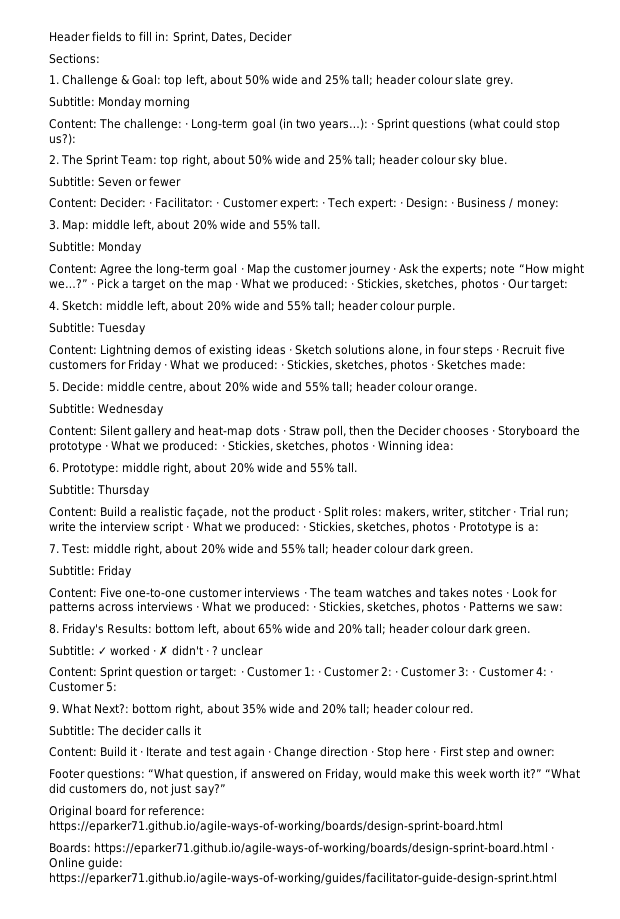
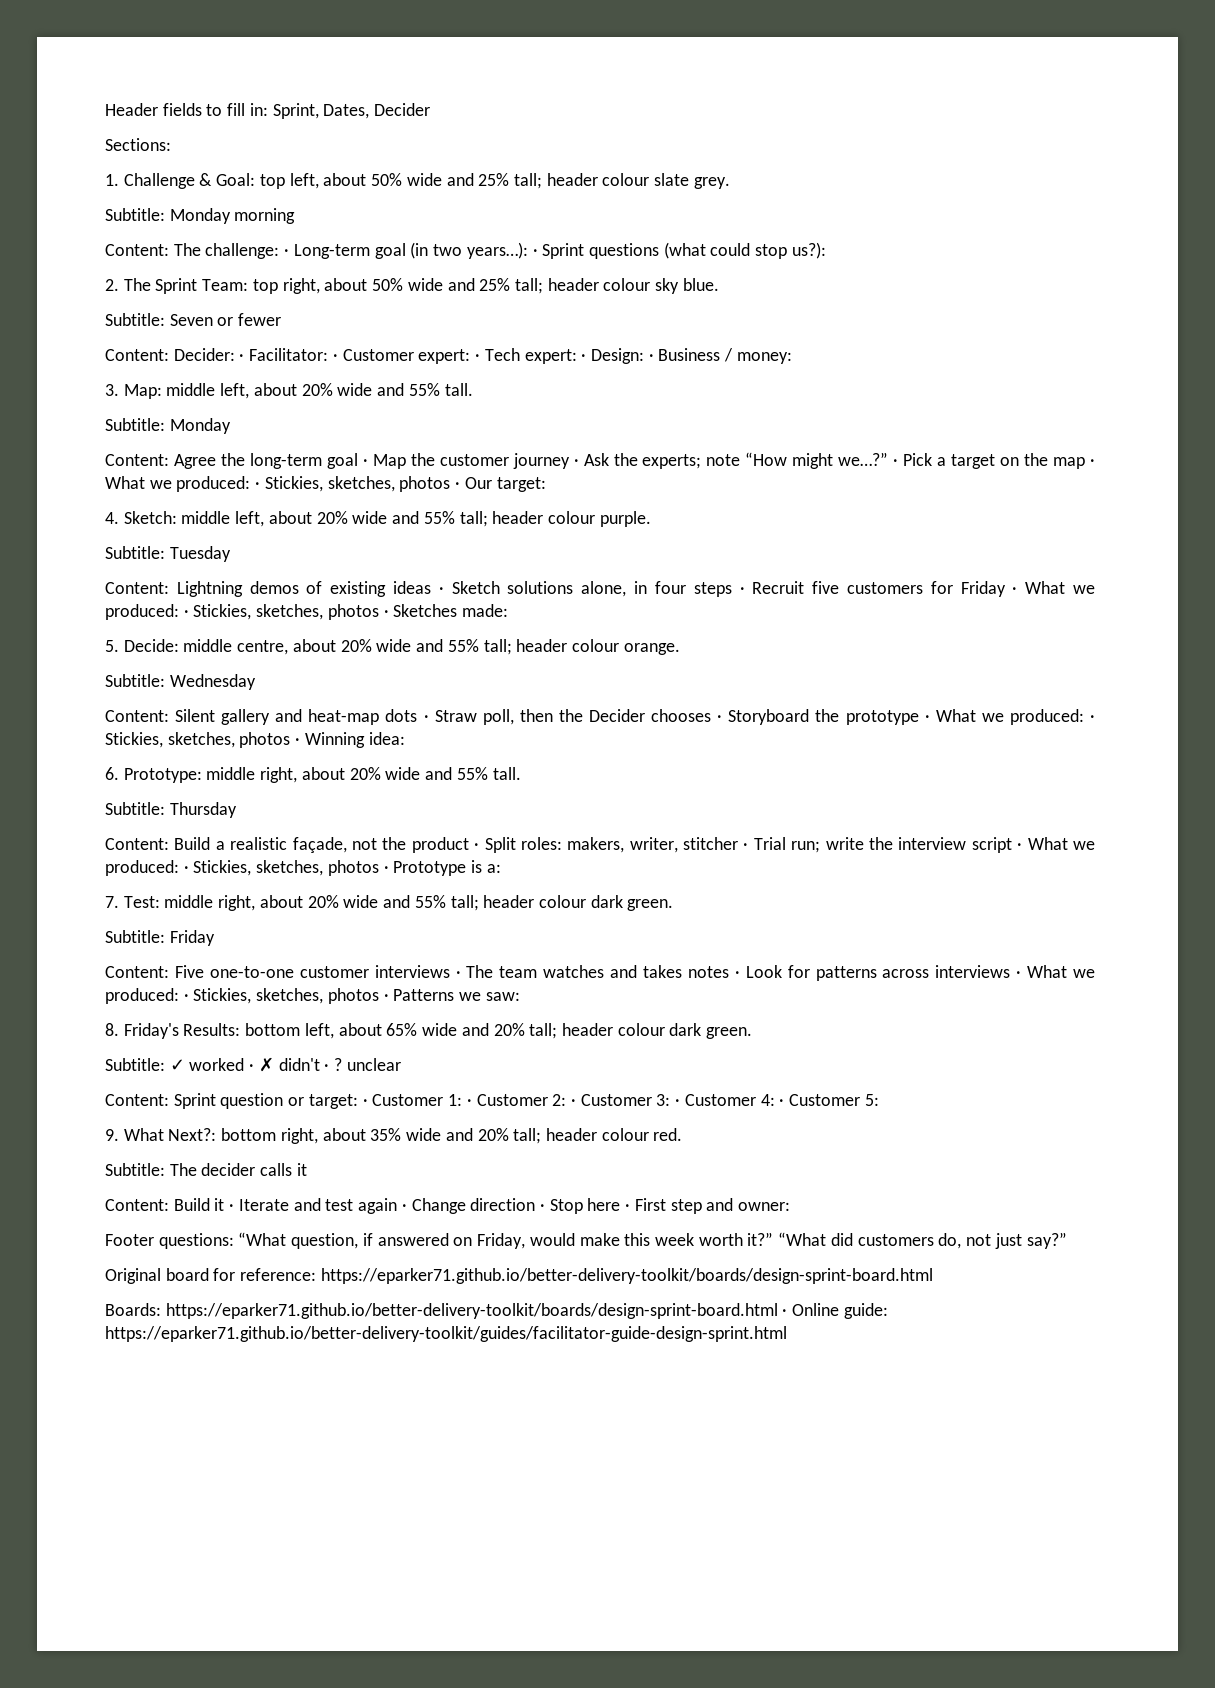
- Original board for reference: https://eparker71.github.io/agile-ways-of-working/boards/design-sprint-board.html
+ Original board for reference: https://eparker71.github.io/better-delivery-toolkit/boards/design-sprint-board.html
- Boards: https://eparker71.github.io/agile-ways-of-working/boards/design-sprint-board.html · Online guide: https://eparker71.github.io/agile-ways-of-working/guides/facilitator-guide-design-sprint.html
+ Boards: https://eparker71.github.io/better-delivery-toolkit/boards/design-sprint-board.html · Online guide: https://eparker71.github.io/better-delivery-toolkit/guides/facilitator-guide-design-sprint.html

